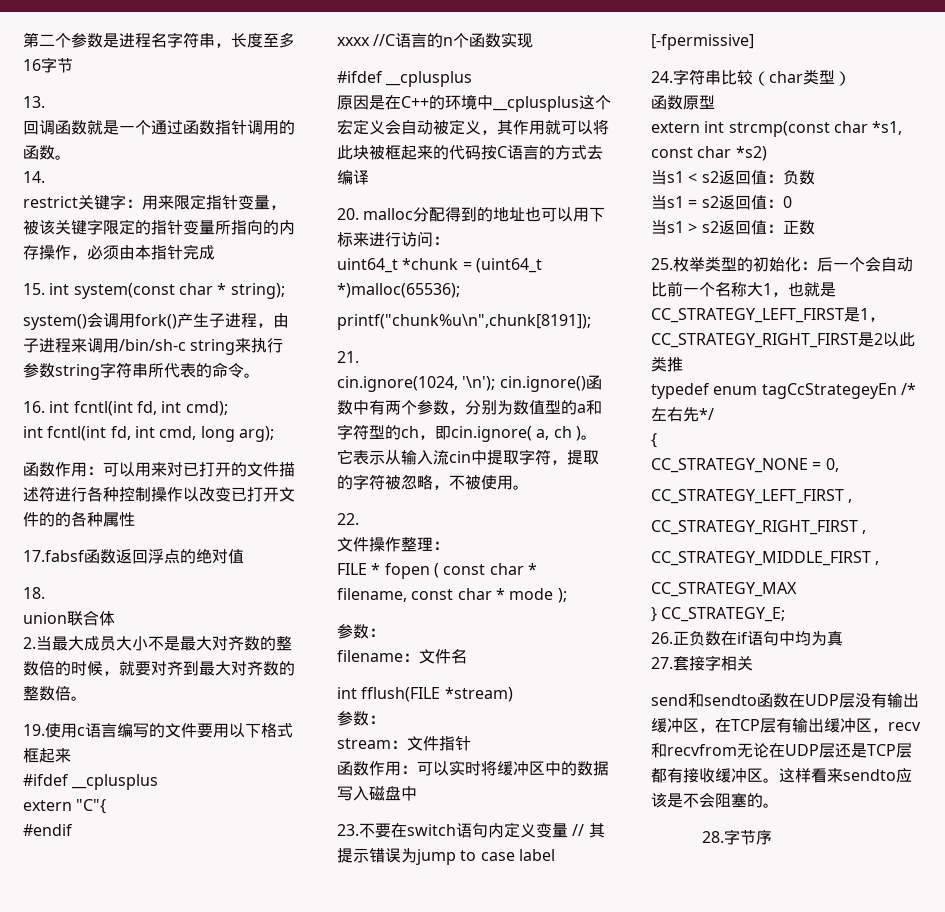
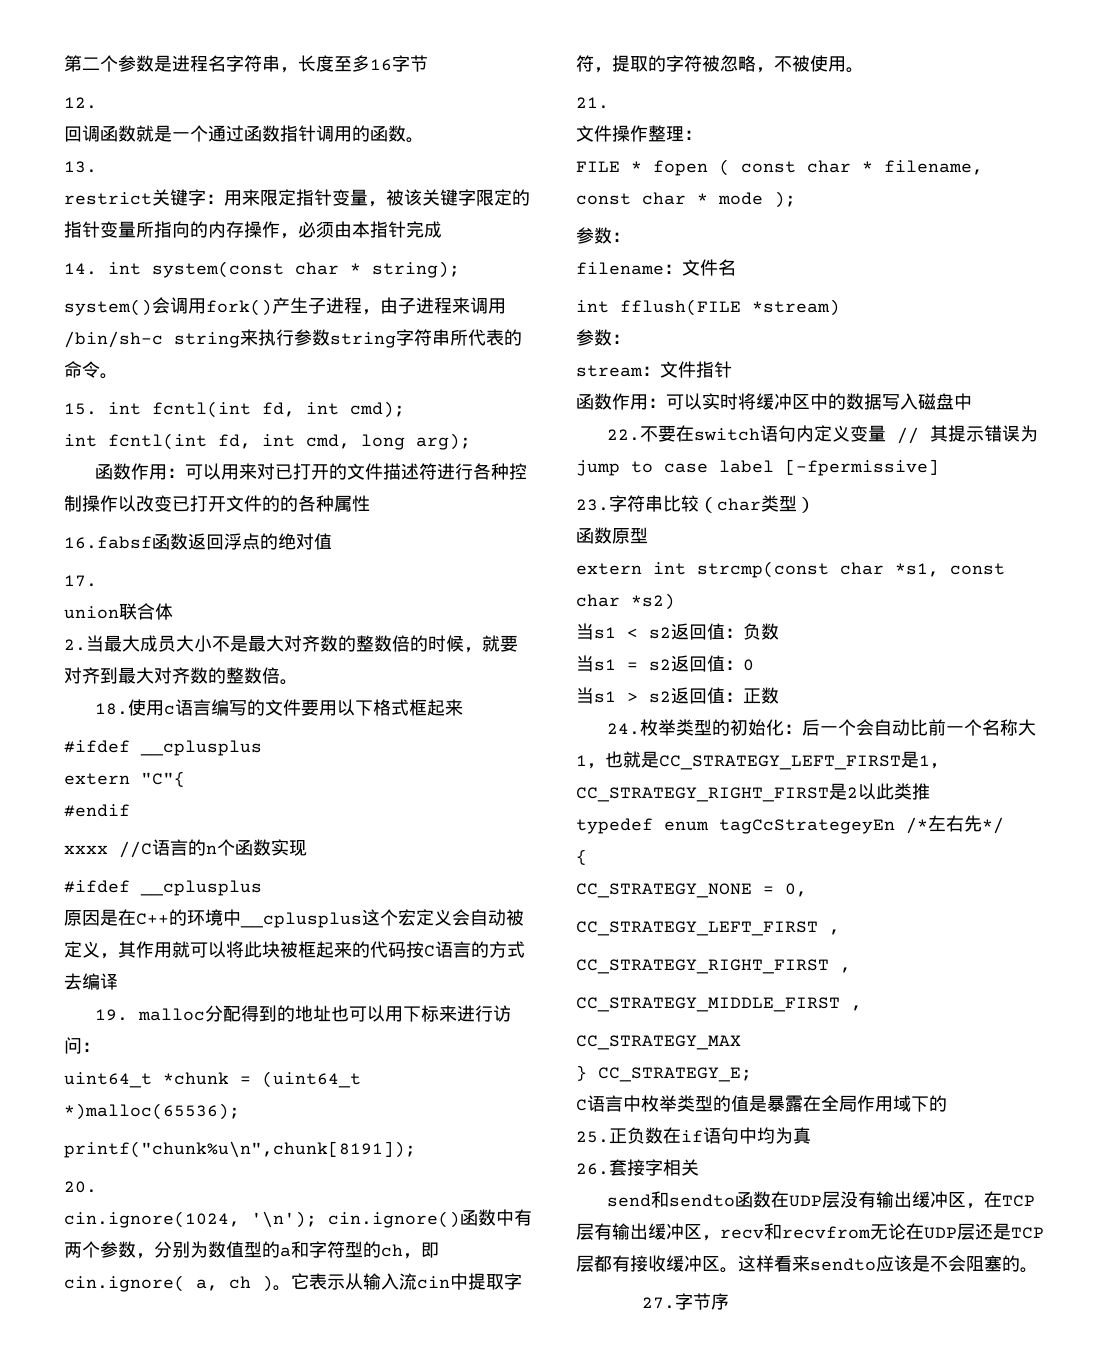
- 13.
+ 12.
- 14.
+ 13.
- 15. int system(const char * string);
+ 14. int system(const char * string);
- 16. int fcntl(int fd, int cmd);
+ 15. int fcntl(int fd, int cmd);
- 17.fabsf函数返回浮点的绝对值
+ 16.fabsf函数返回浮点的绝对值
- 18.
+ 17.
- 19.使用c语言编写的文件要用以下格式框起来
+ 18.使用c语言编写的文件要用以下格式框起来
- 20. malloc分配得到的地址也可以用下标来进行访问：
+ 19. malloc分配得到的地址也可以用下标来进行访问：
- 21.
+ 20.
- 22.
+ 21.
- 23.不要在switch语句内定义变量 // 其提示错误为jump to case label [-fpermissive]
+ 22.不要在switch语句内定义变量 // 其提示错误为jump to case label [-fpermissive]
- 24.字符串比较（char类型）
+ 23.字符串比较（char类型）
- 25.枚举类型的初始化：后一个会自动比前一个名称大1，也就是CC_STRATEGY_LEFT_FIRST是1，CC_STRATEGY_RIGHT_FIRST是2以此类推
+ 24.枚举类型的初始化：后一个会自动比前一个名称大1，也就是CC_STRATEGY_LEFT_FIRST是1，CC_STRATEGY_RIGHT_FIRST是2以此类推
- 26.正负数在if语句中均为真
+ C语言中枚举类型的值是暴露在全局作用域下的
+ 25.正负数在if语句中均为真
- 27.套接字相关
+ 26.套接字相关
- 28.字节序
+ 27.字节序

